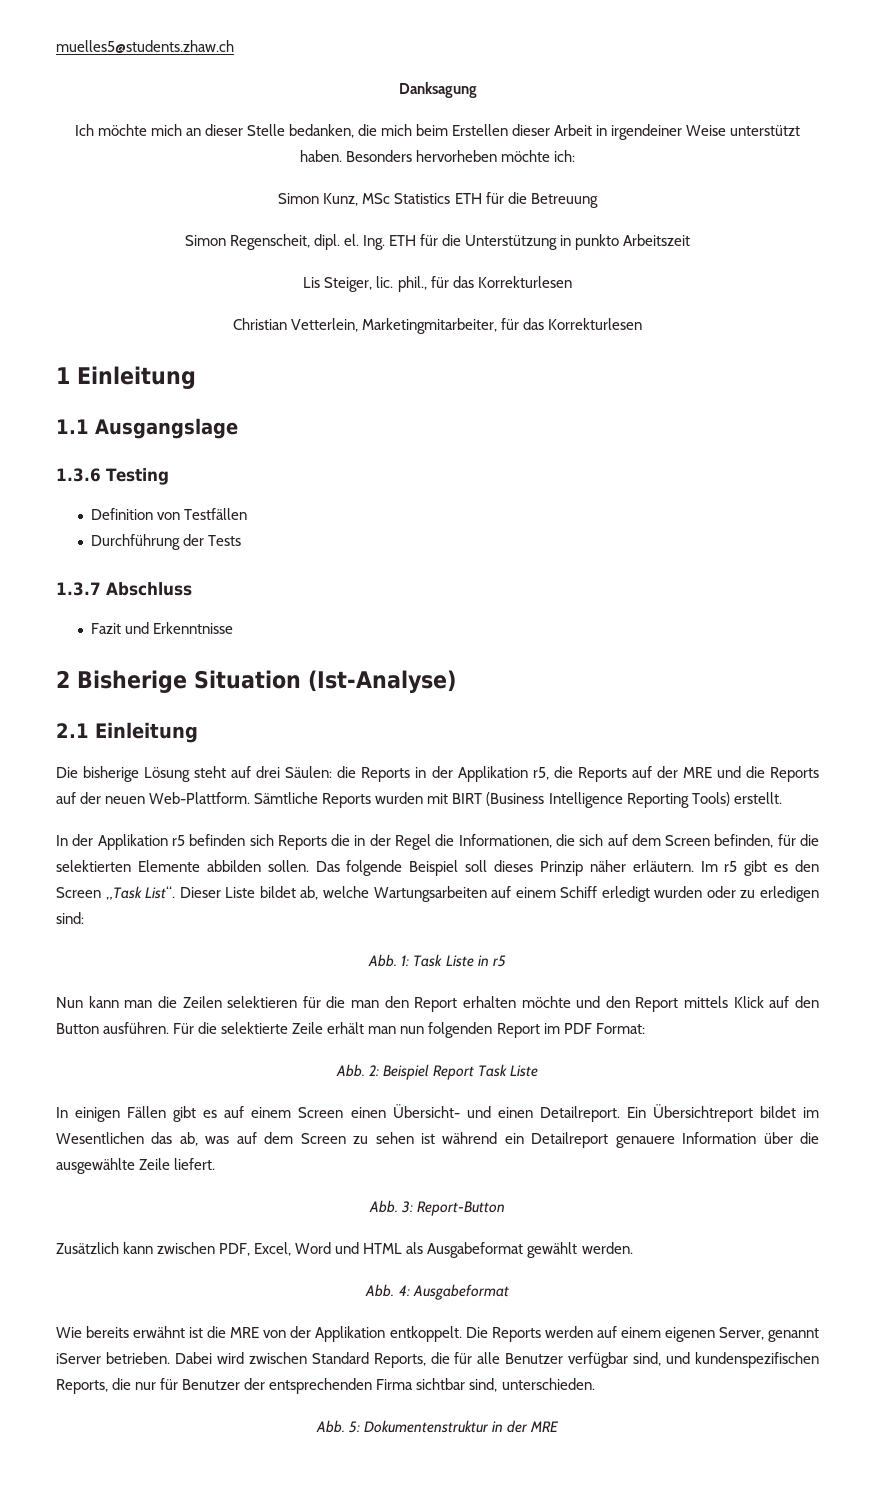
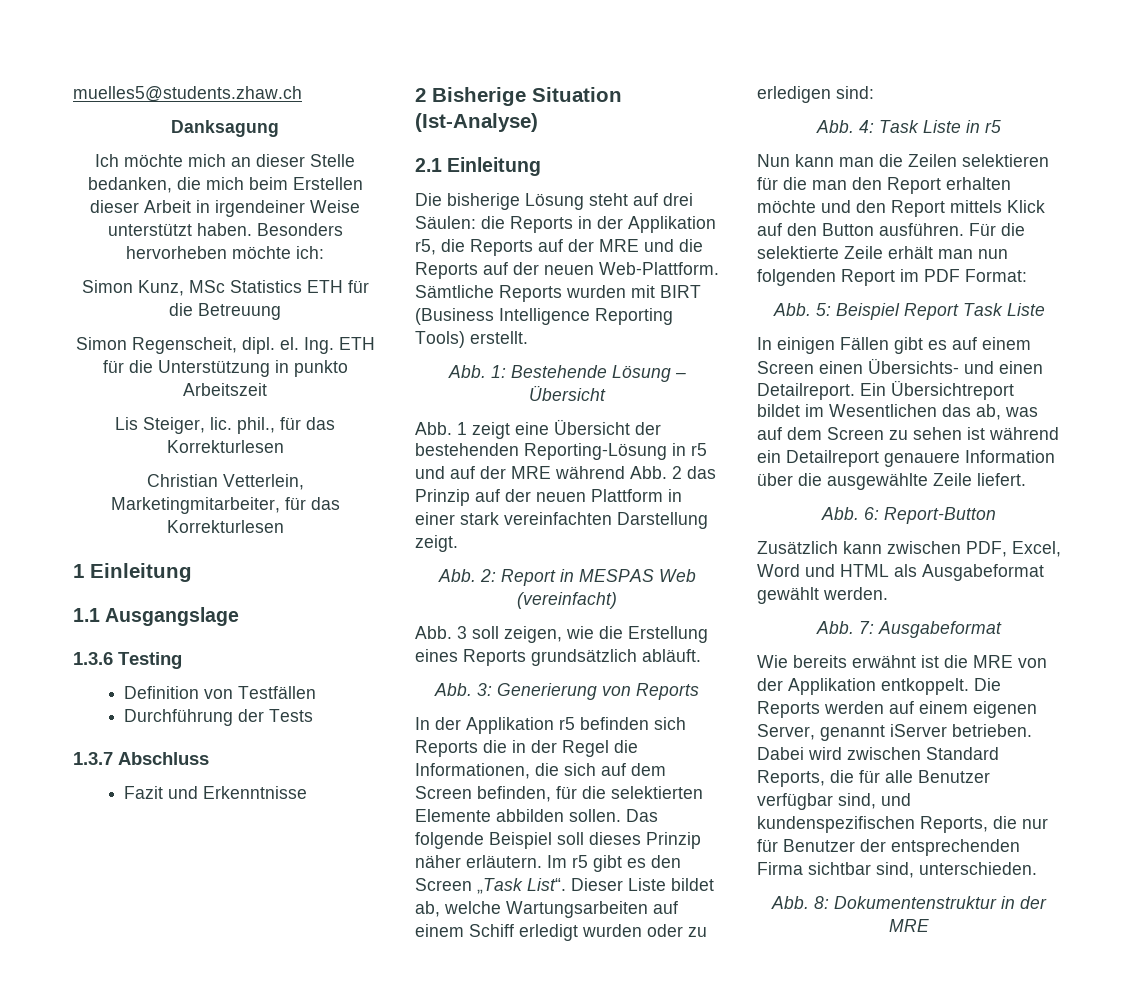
+ Abb. 1: Bestehende Lösung – Übersicht
+ Abb. 1 zeigt eine Übersicht der bestehenden Reporting-Lösung in r5 und auf der MRE während Abb. 2 das Prinzip auf der neuen Plattform in einer stark vereinfachten Darstellung zeigt.
+ Abb. 2: Report in MESPAS Web (vereinfacht)
+ Abb. 3 soll zeigen, wie die Erstellung eines Reports grundsätzlich abläuft.
+ Abb. 3: Generierung von Reports
- Abb. 1: Task Liste in r5
+ Abb. 4: Task Liste in r5
- Abb. 2: Beispiel Report Task Liste
+ Abb. 5: Beispiel Report Task Liste
- In einigen Fällen gibt es auf einem Screen einen Übersicht- und einen Detailreport.
+ In einigen Fällen gibt es auf einem Screen einen Übersichts- und einen Detailreport.
- Abb. 3: Report-Button
+ Abb. 6: Report-Button
- Abb. 4: Ausgabeformat
+ Abb. 7: Ausgabeformat
- Abb. 5: Dokumentenstruktur in der MRE
+ Abb. 8: Dokumentenstruktur in der MRE

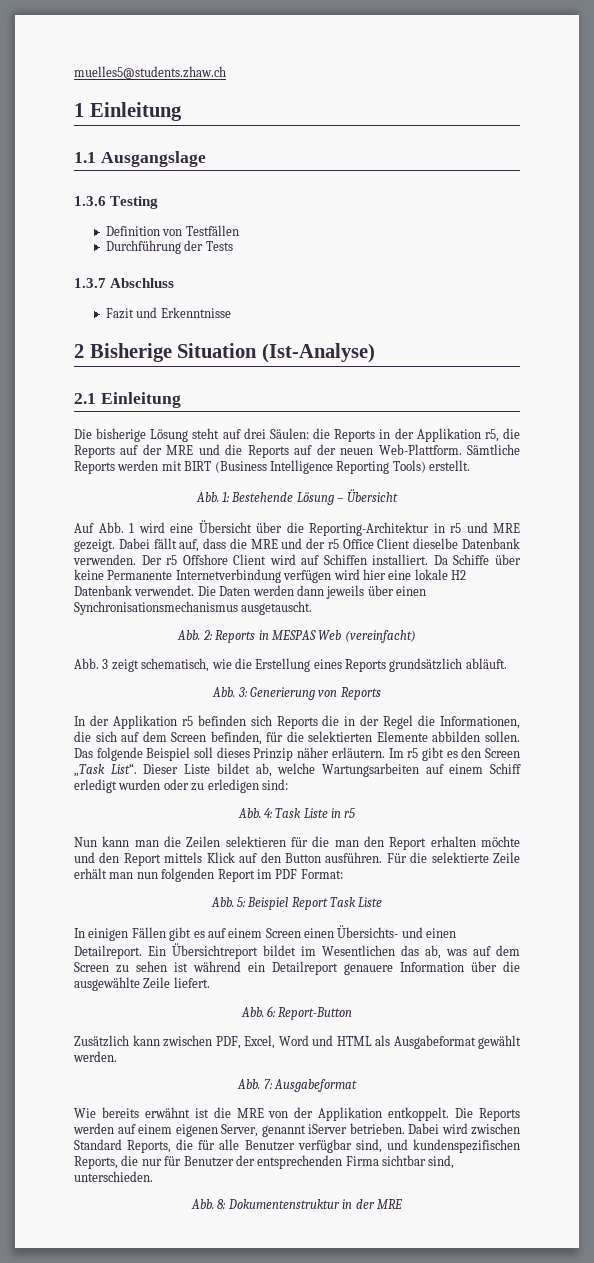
- Danksagung
- Ich möchte mich an dieser Stelle bedanken, die mich beim Erstellen dieser Arbeit in irgendeiner Weise unterstützt haben. Besonders hervorheben möchte ich:
- Simon Kunz, MSc Statistics ETH für die Betreuung
- Simon Regenscheit, dipl. el. Ing. ETH für die Unterstützung in punkto Arbeitszeit
- Lis Steiger, lic. phil., für das Korrekturlesen
- Christian Vetterlein, Marketingmitarbeiter, für das Korrekturlesen
- Sämtliche Reports wurden mit BIRT (Business Intelligence Reporting Tools) erstellt.
+ Sämtliche Reports werden mit BIRT (Business Intelligence Reporting Tools) erstellt.
- Abb. 1 zeigt eine Übersicht der bestehenden Reporting-Lösung in r5 und auf der MRE während Abb. 2 das Prinzip auf der neuen Plattform in einer stark vereinfachten Darstellung zeigt.
+ Auf Abb. 1 wird eine Übersicht über die Reporting-Architektur in r5 und MRE gezeigt. Dabei fällt auf, dass die MRE und der r5 Office Client dieselbe Datenbank verwenden. Der r5 Offshore Client wird auf Schiffen installiert. Da Schiffe über keine Permanente Internetverbindung verfügen wird hier eine lokale H2 Datenbank verwendet. Die Daten werden dann jeweils über einen Synchronisationsmechanismus ausgetauscht.
- Abb. 2: Report in MESPAS Web (vereinfacht)
+ Abb. 2: Reports in MESPAS Web (vereinfacht)
- Abb. 3 soll zeigen, wie die Erstellung eines Reports grundsätzlich abläuft.
+ Abb. 3 zeigt schematisch, wie die Erstellung eines Reports grundsätzlich abläuft.

